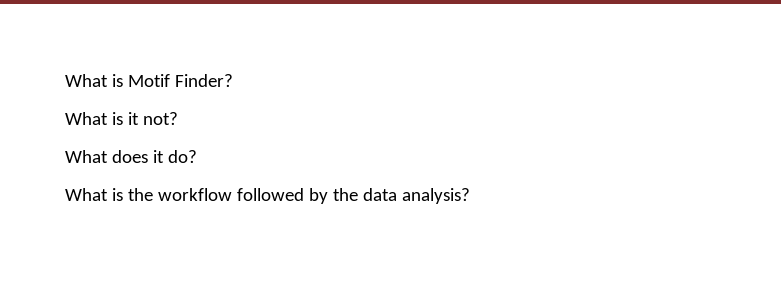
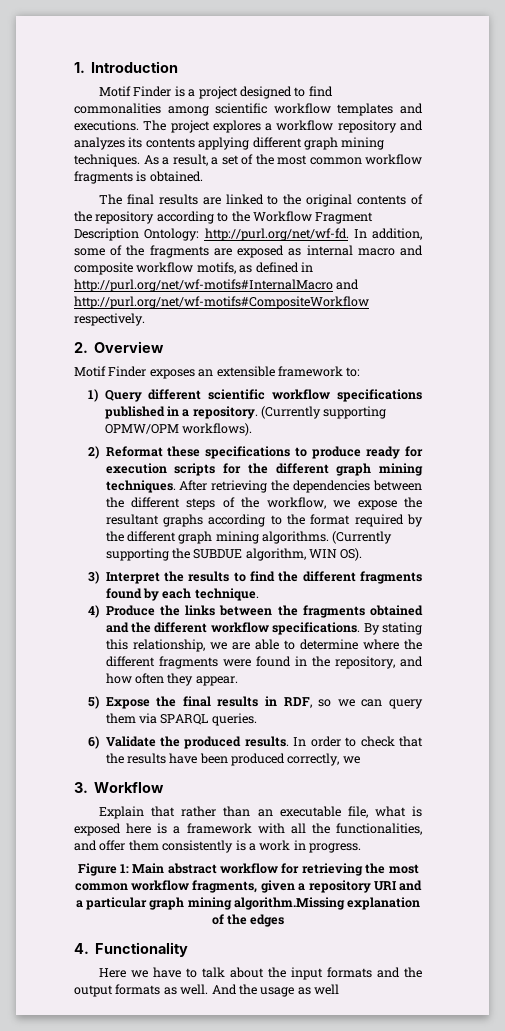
- What is Motif Finder?
- What is it not?
- What does it do?
- What is the workflow followed by the data analysis?
+ 1. Introduction
+ Motif Finder is a project designed to find commonalities among scientific workflow templates and executions. The project explores a workflow repository and analyzes its contents applying different graph mining techniques. As a result, a set of the most common workflow fragments is obtained.
+ The final results are linked to the original contents of the repository according to the Workflow Fragment Description Ontology: http://purl.org/net/wf-fd. In addition, some of the fragments are exposed as internal macro and composite workflow motifs, as defined in http://purl.org/net/wf-motifs#InternalMacro and http://purl.org/net/wf-motifs#CompositeWorkflow respectively.
+ 2. Overview
+ Motif Finder exposes an extensible framework to:
+ 1) Query different scientific workflow specifications published in a repository. (Currently supporting OPMW/OPM workflows).
+ 2) Reformat these specifications to produce ready for execution scripts for the different graph mining techniques. After retrieving the dependencies between the different steps of the workflow, we expose the resultant graphs according to the format required by the different graph mining algorithms. (Currently supporting the SUBDUE algorithm, WIN OS).
+ 3) Interpret the results to find the different fragments found by each technique.
+ 4) Produce the links between the fragments obtained and the different workflow specifications. By stating this relationship, we are able to determine where the different fragments were found in the repository, and how often they appear.
+ 5) Expose the final results in RDF, so we can query them via SPARQL queries.
+ 6) Validate the produced results. In order to check that the results have been produced correctly, we
+ 3. Workflow
+ Explain that rather than an executable file, what is exposed here is a framework with all the functionalities, and offer them consistently is a work in progress.
+ Figure 1: Main abstract workflow for retrieving the most common workflow fragments, given a repository URI and a particular graph mining algorithm.Missing explanation of the edges
+ 4. Functionality
+ Here we have to talk about the input formats and the output formats as well. And the usage as well

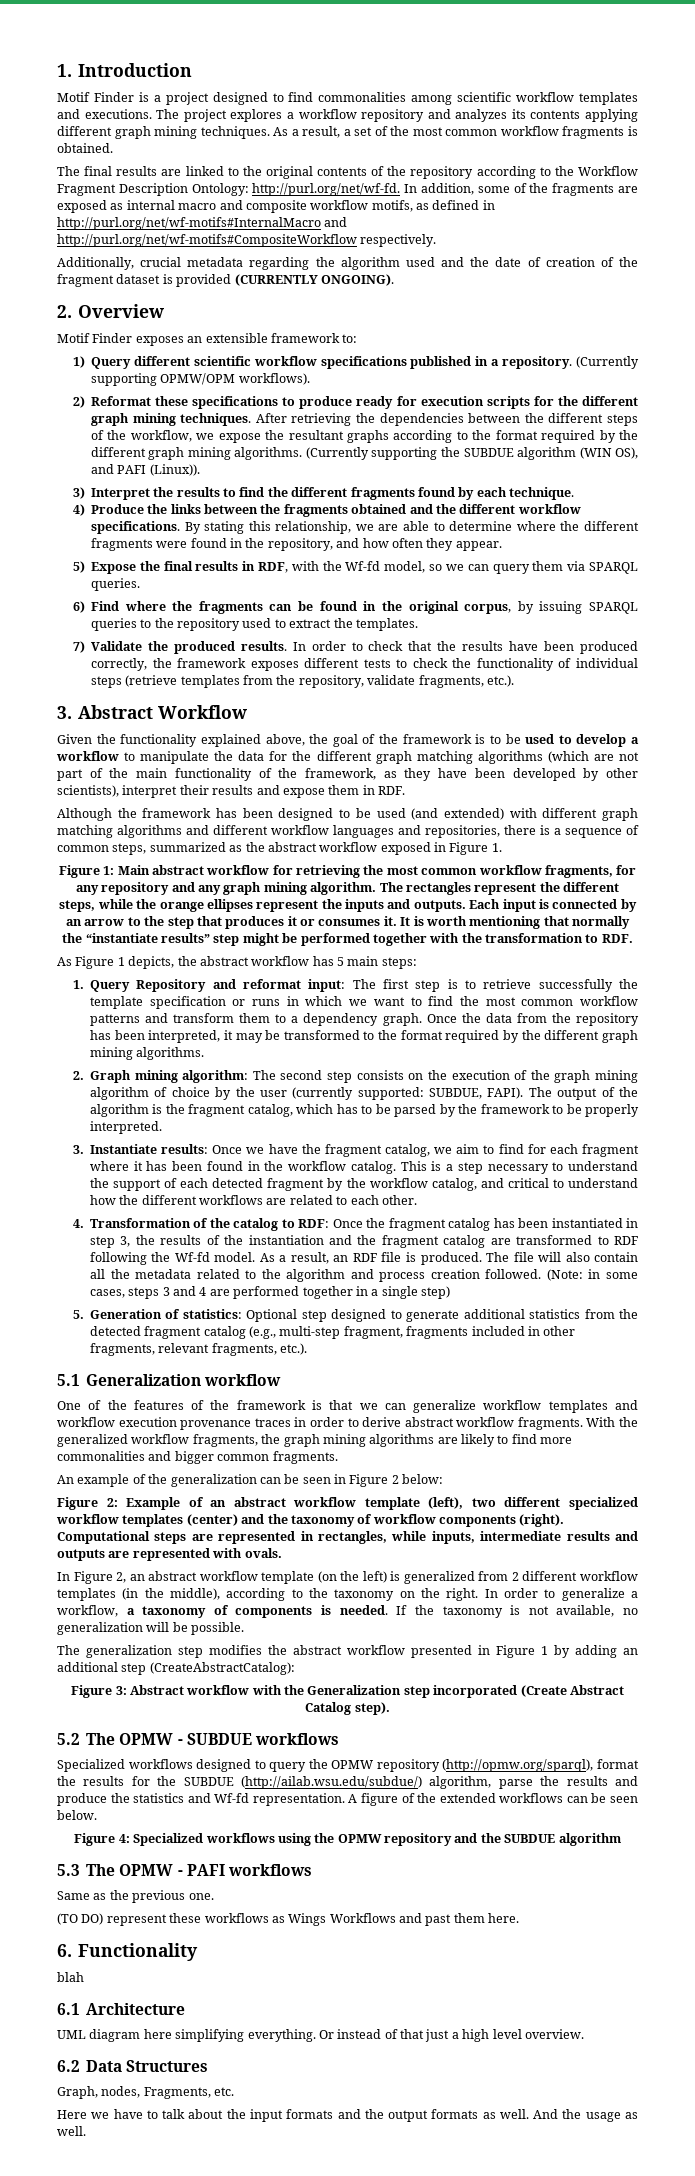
+ Additionally, crucial metadata regarding the algorithm used and the date of creation of the fragment dataset is provided (CURRENTLY ONGOING).
- (Currently supporting the SUBDUE algorithm, WIN OS).
+ (Currently supporting the SUBDUE algorithm (WIN OS), and PAFI (Linux)).
- 5) Expose the final results in RDF, so we can query them via SPARQL queries.
+ 5) Expose the final results in RDF, with the Wf-fd model, so we can query them via SPARQL queries.
- 6) Validate the produced results.
+ 6) Find where the fragments can be found in the original corpus, by issuing SPARQL queries to the repository used to extract the templates.
+ 7) Validate the produced results.
- In order to check that the results have been produced correctly, we
- 3. Workflow
+ In order to check that the results have been produced correctly, the framework exposes different tests to check the functionality of individual steps (retrieve templates from the repository, validate fragments, etc.).
+ 3. Abstract Workflow
- Explain that rather than an executable file, what is exposed here is a framework with all the functionalities, and offer them consistently is a work in progress.
+ Given the functionality explained above, the goal of the framework is to be used to develop a workflow to manipulate the data for the different graph matching algorithms (which are not part of the main functionality of the framework, as they have been developed by other scientists), interpret their results and expose them in RDF.
+ Although the framework has been designed to be used (and extended) with different graph matching algorithms and different workflow languages and repositories, there is a sequence of common steps, summarized as the abstract workflow exposed in Figure 1.
- Figure 1: Main abstract workflow for retrieving the most common workflow fragments, given a repository URI and a particular graph mining algorithm.Missing explanation of the edges
- 4. Functionality
+ Figure 1: Main abstract workflow for retrieving the most common workflow fragments, for any repository and any graph mining algorithm. The rectangles represent the different steps, while the orange ellipses represent the inputs and outputs. Each input is connected by an arrow to the step that produces it or consumes it. It is worth mentioning that normally the “instantiate results” step might be performed together with the transformation to RDF.
+ As Figure 1 depicts, the abstract workflow has 5 main steps:
+ 1. Query Repository and reformat input: The first step is to retrieve successfully the template specification or runs in which we want to find the most common workflow patterns and transform them to a dependency graph. Once the data from the repository has been interpreted, it may be transformed to the format required by the different graph mining algorithms.
+ 2. Graph mining algorithm: The second step consists on the execution of the graph mining algorithm of choice by the user (currently supported: SUBDUE, FAPI). The output of the algorithm is the fragment catalog, which has to be parsed by the framework to be properly interpreted.
+ 3. Instantiate results: Once we have the fragment catalog, we aim to find for each fragment where it has been found in the workflow catalog. This is a step necessary to understand the support of each detected fragment by the workflow catalog, and critical to understand how the different workflows are related to each other.
+ 4. Transformation of the catalog to RDF: Once the fragment catalog has been instantiated in step 3, the results of the instantiation and the fragment catalog are transformed to RDF following the Wf-fd model. As a result, an RDF file is produced. The file will also contain all the metadata related to the algorithm and process creation followed. (Note: in some cases, steps 3 and 4 are performed together in a single step)
+ 5. Generation of statistics: Optional step designed to generate additional statistics from the detected fragment catalog (e.g., multi-step fragment, fragments included in other fragments, relevant fragments, etc.).
+ 5.1 Generalization workflow
+ One of the features of the framework is that we can generalize workflow templates and workflow execution provenance traces in order to derive abstract workflow fragments. With the generalized workflow fragments, the graph mining algorithms are likely to find more commonalities and bigger common fragments.
+ An example of the generalization can be seen in Figure 2 below:
+ Figure 2: Example of an abstract workflow template (left), two different specialized workflow templates (center) and the taxonomy of workflow components (right). Computational steps are represented in rectangles, while inputs, intermediate results and outputs are represented with ovals.
+ In Figure 2, an abstract workflow template (on the left) is generalized from 2 different workflow templates (in the middle), according to the taxonomy on the right. In order to generalize a workflow, a taxonomy of components is needed. If the taxonomy is not available, no generalization will be possible.
+ The generalization step modifies the abstract workflow presented in Figure 1 by adding an additional step (CreateAbstractCatalog):
+ Figure 3: Abstract workflow with the Generalization step incorporated (Create Abstract Catalog step).
+ 5.2 The OPMW - SUBDUE workflows
+ Specialized workflows designed to query the OPMW repository (http://opmw.org/sparql), format the results for the SUBDUE (http://ailab.wsu.edu/subdue/) algorithm, parse the results and produce the statistics and Wf-fd representation. A figure of the extended workflows can be seen below.
+ Figure 4: Specialized workflows using the OPMW repository and the SUBDUE algorithm
+ 5.3 The OPMW - PAFI workflows
+ Same as the previous one.
+ (TO DO) represent these workflows as Wings Workflows and past them here.
+ 6. Functionality
+ blah
+ 6.1 Architecture
+ UML diagram here simplifying everything. Or instead of that just a high level overview.
+ 6.2 Data Structures
+ Graph, nodes, Fragments, etc.
- And the usage as well
+ And the usage as well.

